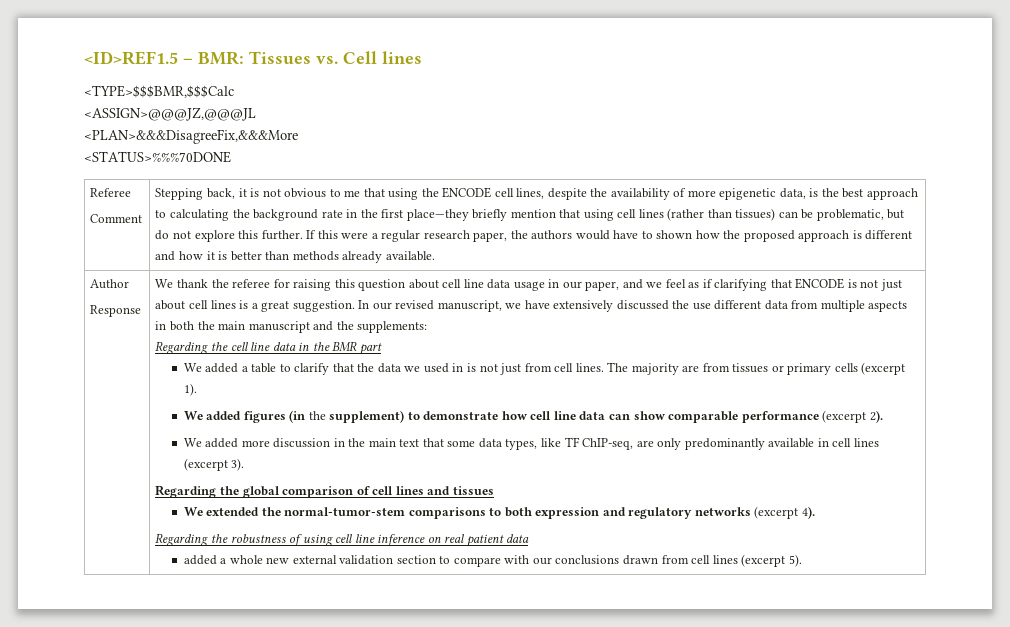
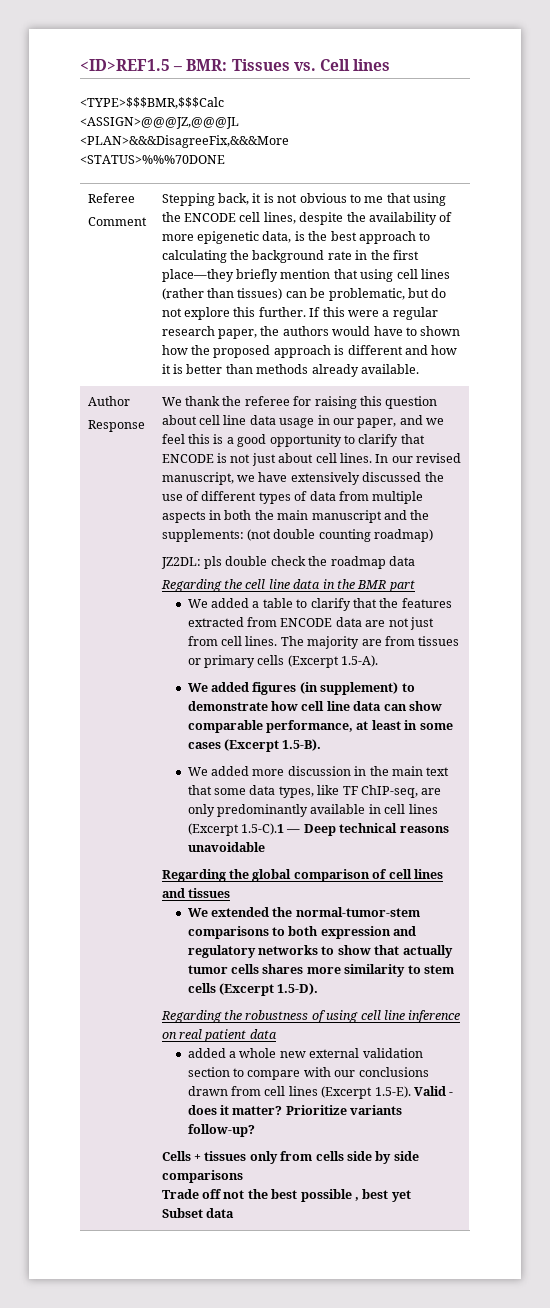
- We thank the referee for raising this question about cell line data usage in our paper, and we feel as if clarifying that ENCODE is not just about cell lines is a great suggestion.
+ We thank the referee for raising this question about cell line data usage in our paper, and we feel this is a good opportunity to clarify that ENCODE is not just about cell lines.
- In our revised manuscript, we have extensively discussed the use different data from multiple aspects in both the main manuscript and the supplements:
+ In our revised manuscript, we have extensively discussed the use of different types of data from multiple aspects in both the main manuscript and the supplements: (not double counting roadmap)
+ JZ2DL: pls double check the roadmap data
- We added a table to clarify that the data we used in is not just from cell lines.
+ We added a table to clarify that the features extracted from ENCODE data are not just from cell lines.
- The majority are from tissues or primary cells (excerpt 1).
+ The majority are from tissues or primary cells (Excerpt 1.5-A).
- We added figures (in the supplement) to demonstrate how cell line data can show comparable performance (excerpt 2).
+ We added figures (in supplement) to demonstrate how cell line data can show comparable performance, at least in some cases (Excerpt 1.5-B).
- We added more discussion in the main text that some data types, like TF ChIP-seq, are only predominantly available in cell lines (excerpt 3).
+ We added more discussion in the main text that some data types, like TF ChIP-seq, are only predominantly available in cell lines (Excerpt 1.5-C).1 — Deep technical reasons unavoidable
- We extended the normal-tumor-stem comparisons to both expression and regulatory networks (excerpt 4).
+ We extended the normal-tumor-stem comparisons to both expression and regulatory networks to show that actually tumor cells shares more similarity to stem cells (Excerpt 1.5-D).
- added a whole new external validation section to compare with our conclusions drawn from cell lines (excerpt 5).
+ added a whole new external validation section to compare with our conclusions drawn from cell lines (Excerpt 1.5-E). Valid - does it matter? Prioritize variants follow-up?
+ Cells + tissues only from cells side by side comparisons
+ Trade off not the best possible , best yet
+ Subset data

